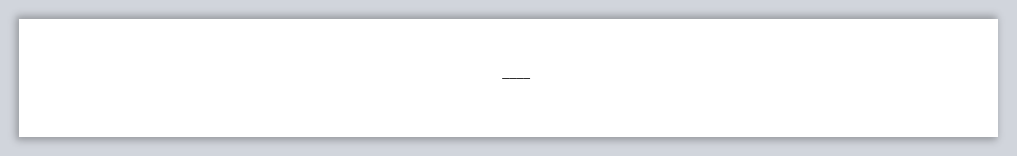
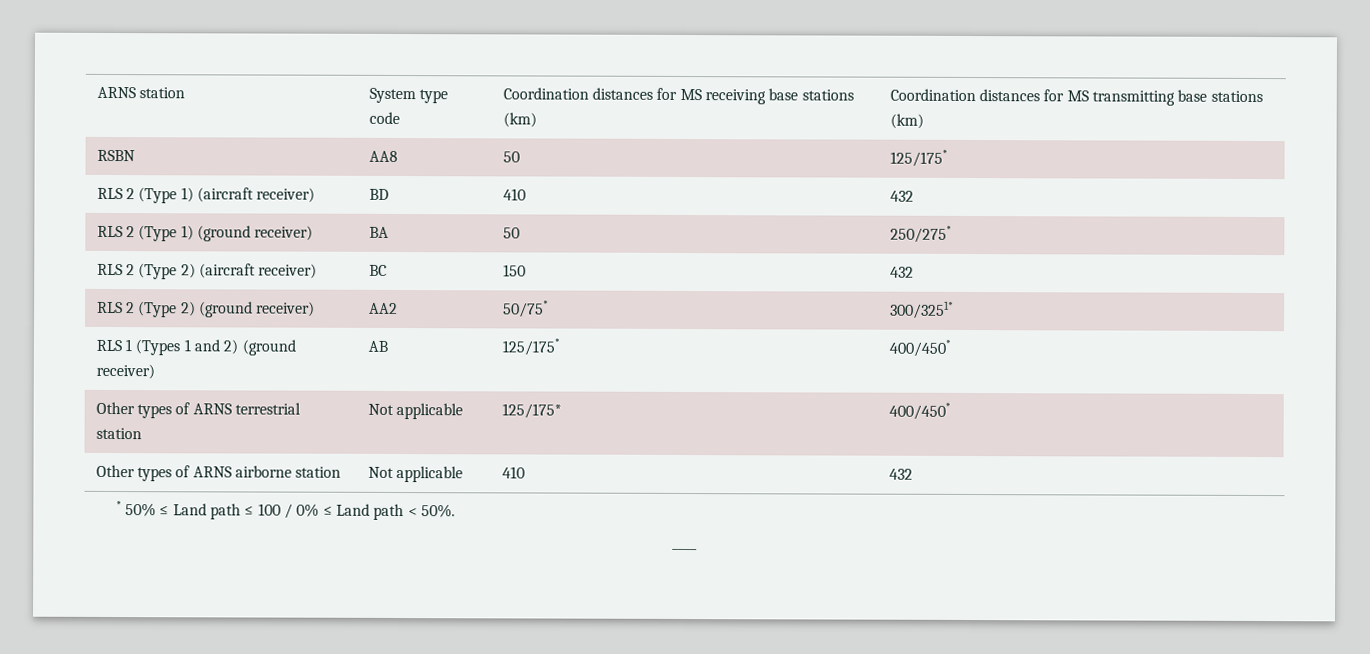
+ ARNS station | System type code | Coordination distances for MS receiving base stations (km) | Coordination distances for MS transmitting base stations (km)
+ RSBN | AA8 | 50 | 125/175*
+ RLS 2 (Type 1) (aircraft receiver) | BD | 410 | 432
+ RLS 2 (Type 1) (ground receiver) | BA | 50 | 250/275*
+ RLS 2 (Type 2) (aircraft receiver) | BC | 150 | 432
+ RLS 2 (Type 2) (ground receiver) | AA2 | 50/75* | 300/3251*
+ RLS 1 (Types 1 and 2) (ground receiver) | AB | 125/175* | 400/450*
+ Other types of ARNS terrestrial station | Not applicable | 125/175* | 400/450*
+ Other types of ARNS airborne station | Not applicable | 410 | 432
+ * 50% ≤ Land path ≤ 100 / 0% ≤ Land path < 50%.

